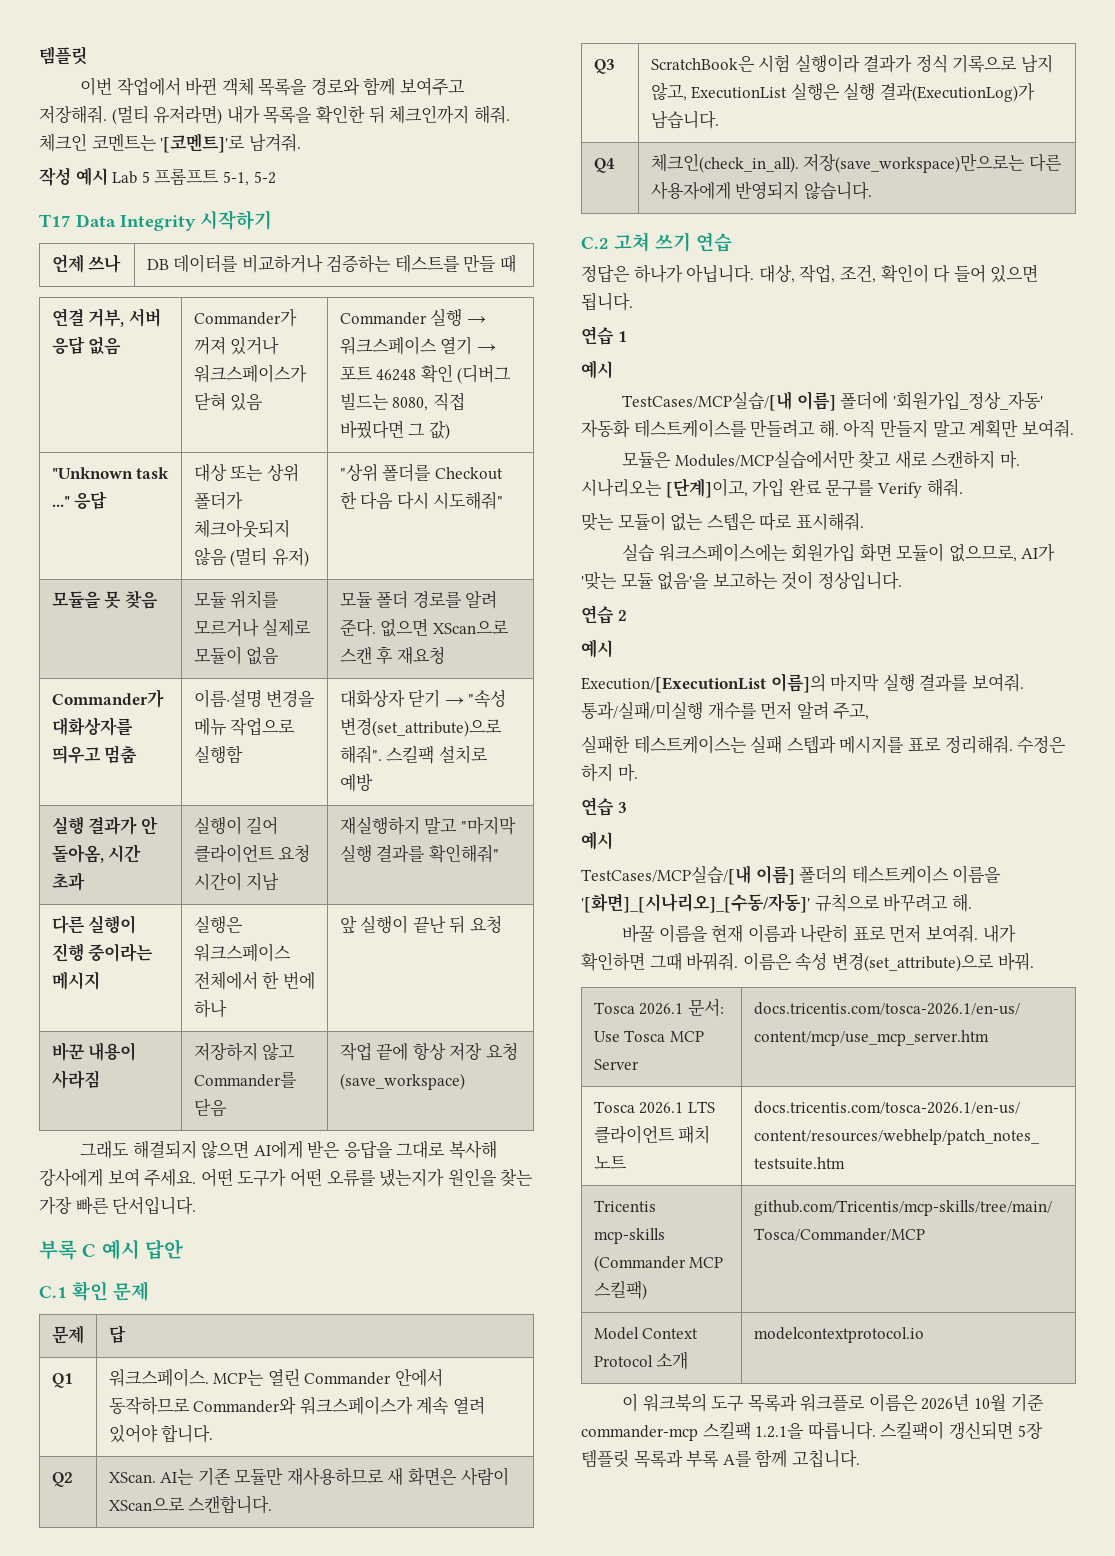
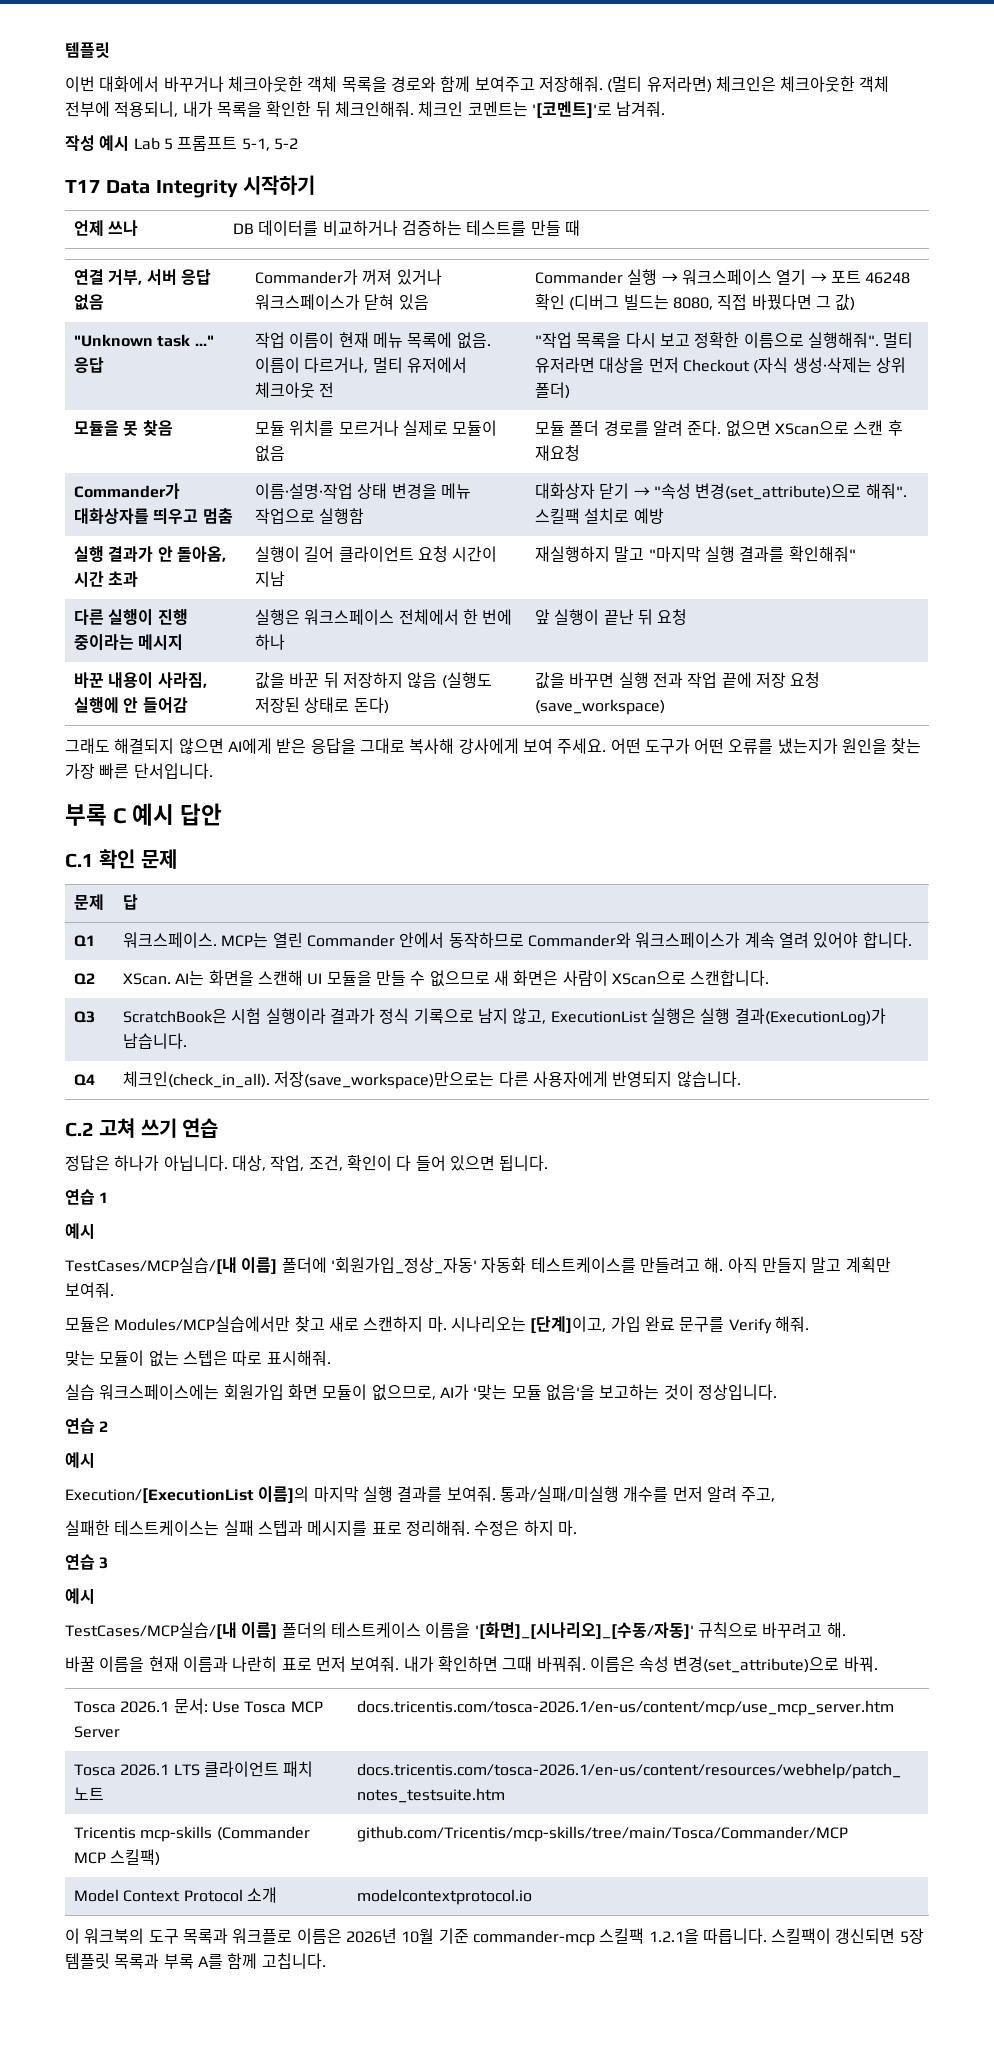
- 이번 작업에서 바뀐 객체 목록을 경로와 함께 보여주고 저장해줘.
+ 이번 대화에서 바꾸거나 체크아웃한 객체 목록을 경로와 함께 보여주고 저장해줘.
- (멀티 유저라면) 내가 목록을 확인한 뒤 체크인까지 해줘.
+ (멀티 유저라면) 체크인은 체크아웃한 객체 전부에 적용되니, 내가 목록을 확인한 뒤 체크인해줘.
- "Unknown task ..." 응답 | 대상 또는 상위 폴더가 체크아웃되지 않음 (멀티 유저) | "상위 폴더를 Checkout 한 다음 다시 시도해줘"
+ "Unknown task ..." 응답 | 작업 이름이 현재 메뉴 목록에 없음. 이름이 다르거나, 멀티 유저에서 체크아웃 전 | "작업 목록을 다시 보고 정확한 이름으로 실행해줘". 멀티 유저라면 대상을 먼저 Checkout (자식 생성·삭제는 상위 폴더)
- Commander가 대화상자를 띄우고 멈춤 | 이름·설명 변경을 메뉴 작업으로 실행함 | 대화상자 닫기 → "속성 변경(set_attribute)으로 해줘". 스킬팩 설치로 예방
+ Commander가 대화상자를 띄우고 멈춤 | 이름·설명·작업 상태 변경을 메뉴 작업으로 실행함 | 대화상자 닫기 → "속성 변경(set_attribute)으로 해줘". 스킬팩 설치로 예방
- 바꾼 내용이 사라짐 | 저장하지 않고 Commander를 닫음 | 작업 끝에 항상 저장 요청 (save_workspace)
+ 바꾼 내용이 사라짐, 실행에 안 들어감 | 값을 바꾼 뒤 저장하지 않음 (실행도 저장된 상태로 돈다) | 값을 바꾸면 실행 전과 작업 끝에 저장 요청 (save_workspace)
- Q2 | XScan. AI는 기존 모듈만 재사용하므로 새 화면은 사람이 XScan으로 스캔합니다.
+ Q2 | XScan. AI는 화면을 스캔해 UI 모듈을 만들 수 없으므로 새 화면은 사람이 XScan으로 스캔합니다.

